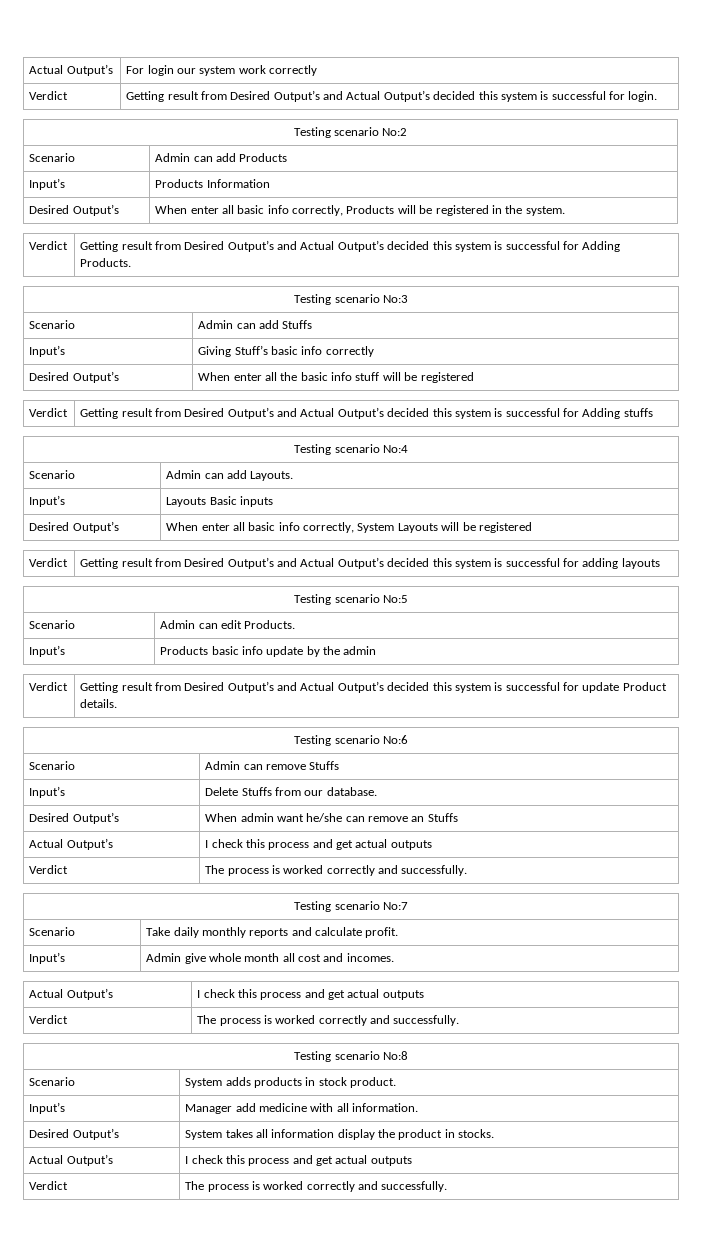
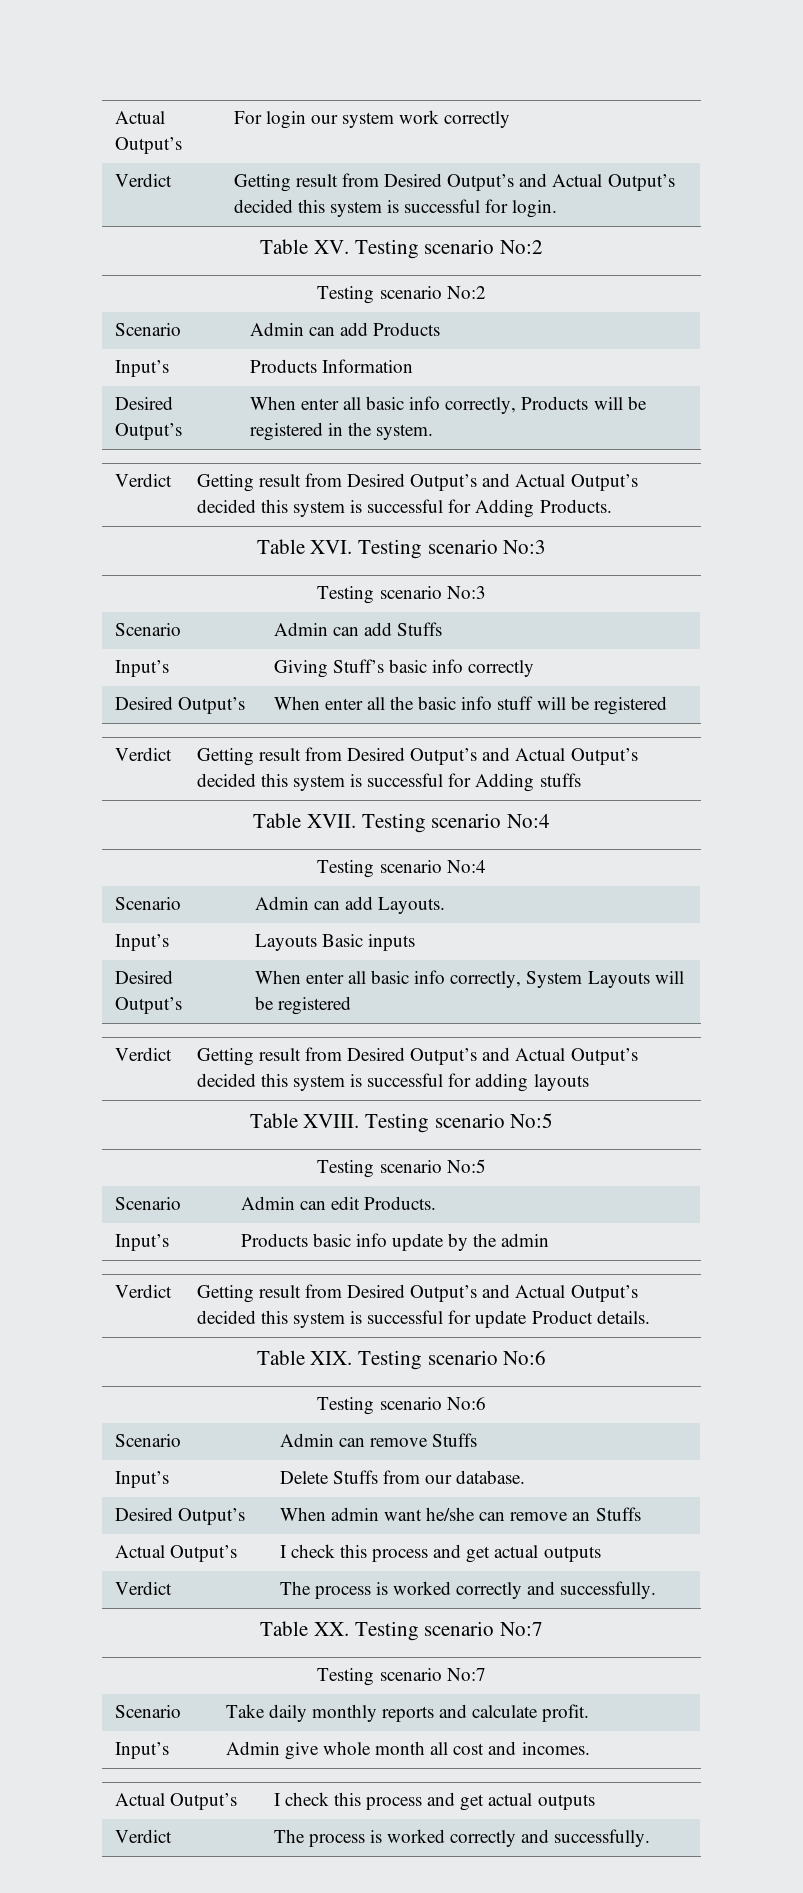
+ Table XV. Testing scenario No:2
+ Table XVI. Testing scenario No:3
+ Table XVII. Testing scenario No:4
+ Table XVIII. Testing scenario No:5
+ Table XIX. Testing scenario No:6
+ Table XX. Testing scenario No:7
- Testing scenario No:8
- Scenario | System adds products in stock product.
- Input’s | Manager add medicine with all information.
- Desired Output’s | System takes all information display the product in stocks.
- Actual Output’s | I check this process and get actual outputs
- Verdict | The process is worked correctly and successfully.

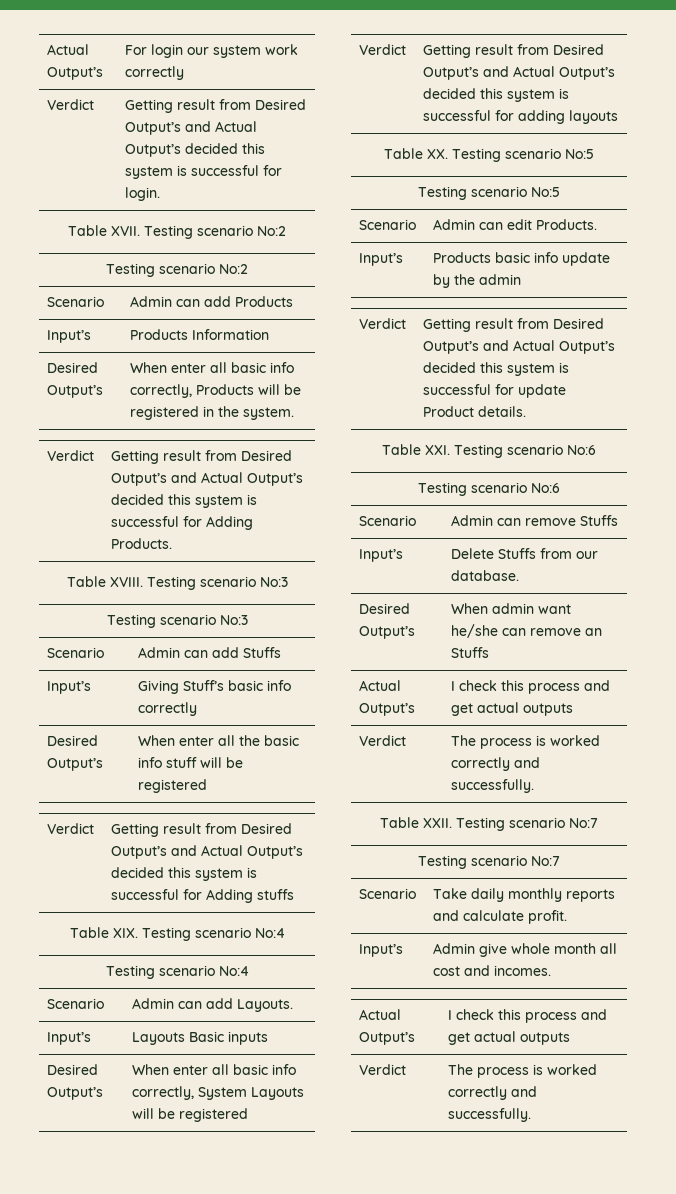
- Table XV. Testing scenario No:2
+ Table XVII. Testing scenario No:2
- Table XVI. Testing scenario No:3
+ Table XVIII. Testing scenario No:3
- Table XVII. Testing scenario No:4
+ Table XIX. Testing scenario No:4
- Table XVIII. Testing scenario No:5
+ Table XX. Testing scenario No:5
- Table XIX. Testing scenario No:6
+ Table XXI. Testing scenario No:6
- Table XX. Testing scenario No:7
+ Table XXII. Testing scenario No:7

